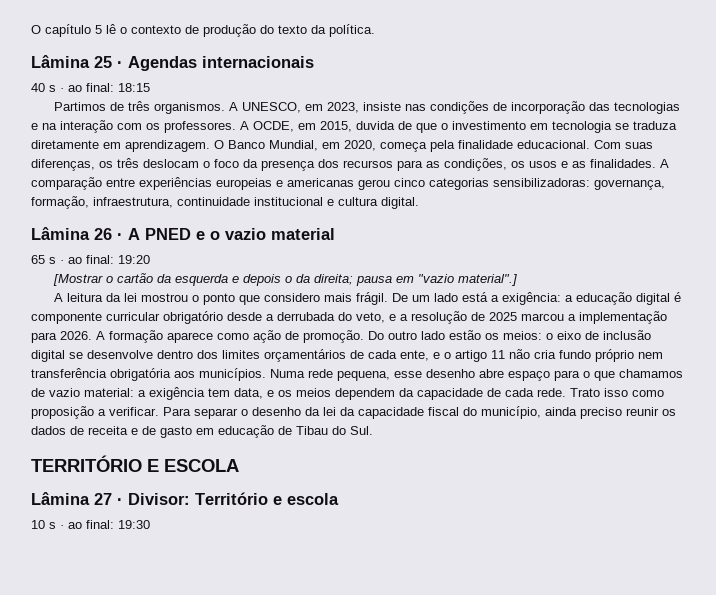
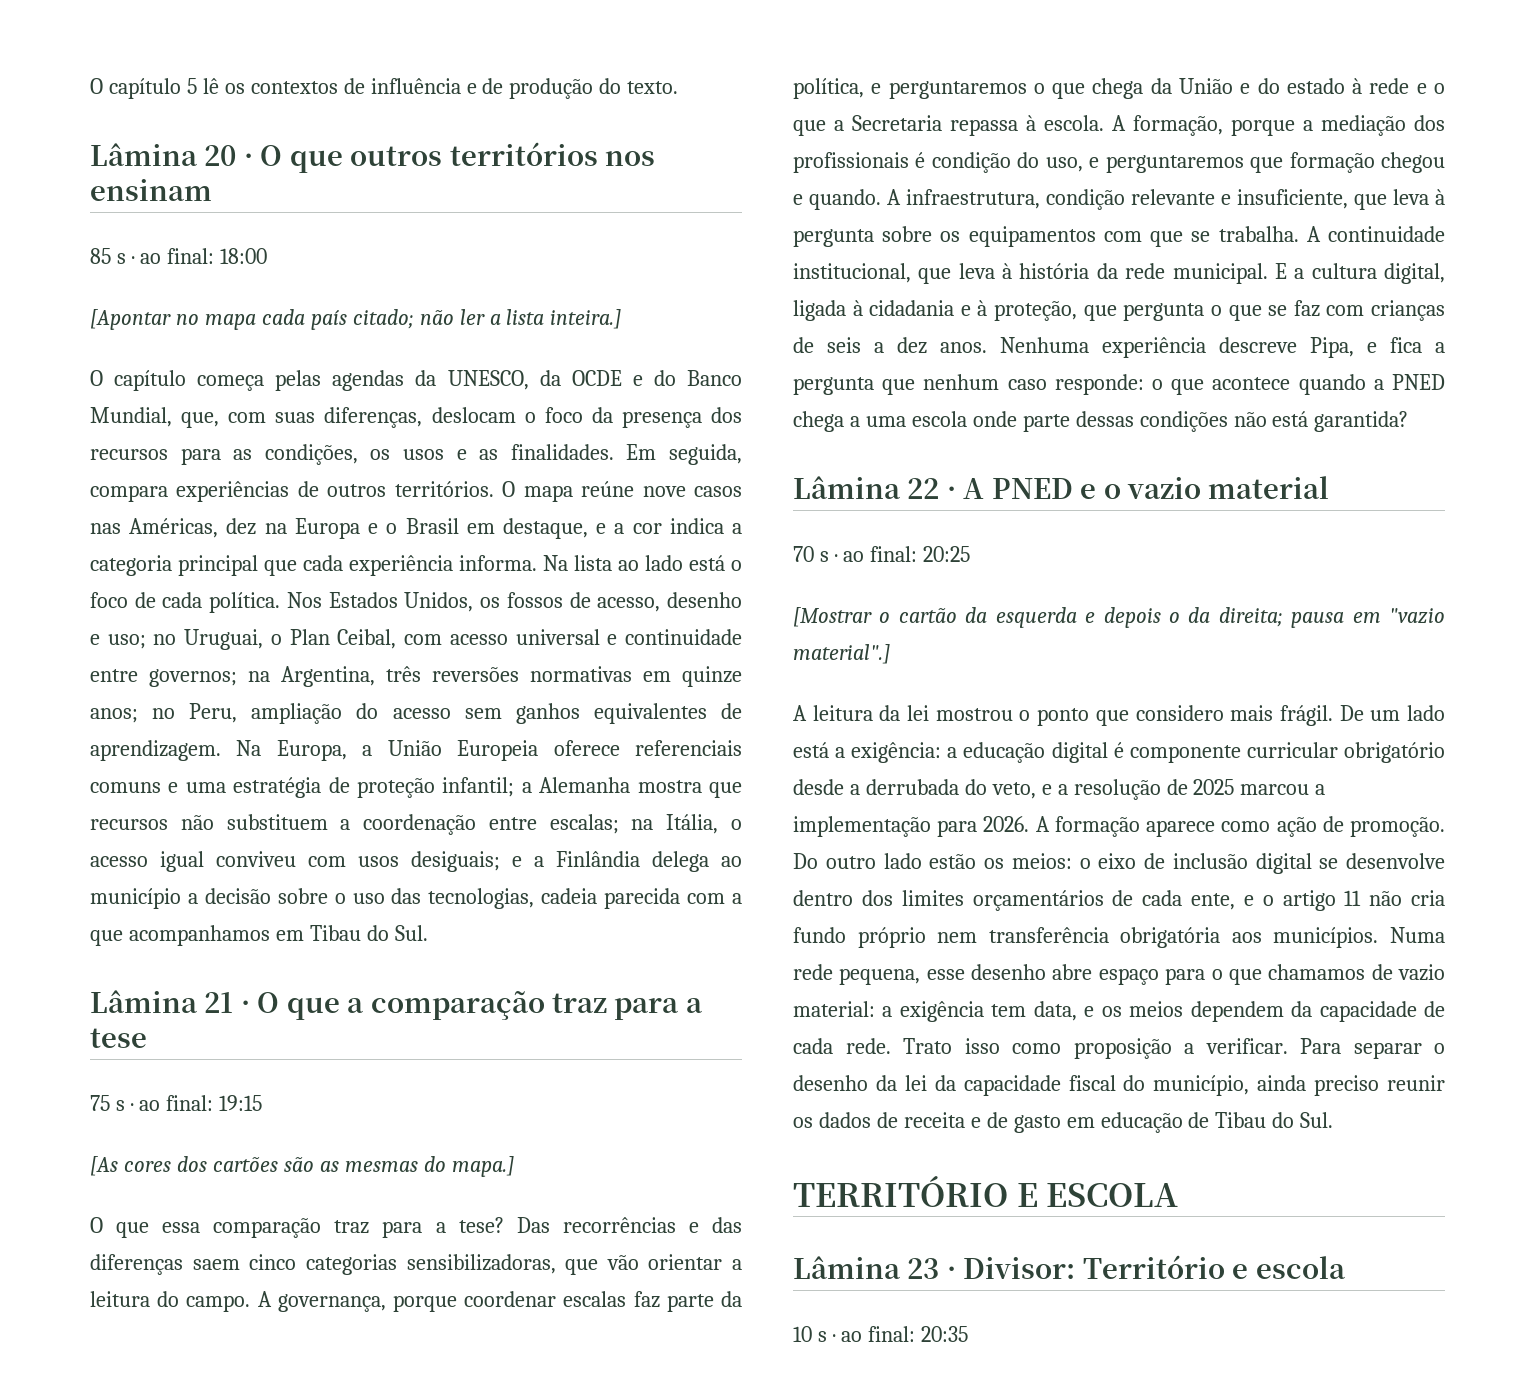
- O capítulo 5 lê o contexto de produção do texto da política.
- Lâmina 25 · Agendas internacionais
- 40 s · ao final: 18:15
- Partimos de três organismos. A UNESCO, em 2023, insiste nas condições de incorporação das tecnologias e na interação com os professores. A OCDE, em 2015, duvida de que o investimento em tecnologia se traduza diretamente em aprendizagem. O Banco Mundial, em 2020, começa pela finalidade educacional. Com suas diferenças, os três deslocam o foco da presença dos recursos para as condições, os usos e as finalidades.
+ O capítulo 5 lê os contextos de influência e de produção do texto.
+ Lâmina 20 · O que outros territórios nos ensinam
+ 85 s · ao final: 18:00
+ [Apontar no mapa cada país citado; não ler a lista inteira.]
+ O capítulo começa pelas agendas da UNESCO, da OCDE e do Banco Mundial, que, com suas diferenças, deslocam o foco da presença dos recursos para as condições, os usos e as finalidades.
- A comparação entre experiências europeias e americanas gerou cinco categorias sensibilizadoras: governança, formação, infraestrutura, continuidade institucional e cultura digital.
- Lâmina 26 · A PNED e o vazio material
+ Em seguida, compara experiências de outros territórios. O mapa reúne nove casos nas Américas, dez na Europa e o Brasil em destaque, e a cor indica a categoria principal que cada experiência informa. Na lista ao lado está o foco de cada política. Nos Estados Unidos, os fossos de acesso, desenho e uso; no Uruguai, o Plan Ceibal, com acesso universal e continuidade entre governos; na Argentina, três reversões normativas em quinze anos; no Peru, ampliação do acesso sem ganhos equivalentes de aprendizagem. Na Europa, a União Europeia oferece referenciais comuns e uma estratégia de proteção infantil; a Alemanha mostra que recursos não substituem a coordenação entre escalas; na Itália, o acesso igual conviveu com usos desiguais; e a Finlândia delega ao município a decisão sobre o uso das tecnologias, cadeia parecida com a que acompanhamos em Tibau do Sul.
+ Lâmina 21 · O que a comparação traz para a tese
+ 75 s · ao final: 19:15
+ [As cores dos cartões são as mesmas do mapa.]
+ O que essa comparação traz para a tese? Das recorrências e das diferenças saem cinco categorias sensibilizadoras, que vão orientar a leitura do campo. A governança, porque coordenar escalas faz parte da política, e perguntaremos o que chega da União e do estado à rede e o que a Secretaria repassa à escola. A formação, porque a mediação dos profissionais é condição do uso, e perguntaremos que formação chegou e quando. A infraestrutura, condição relevante e insuficiente, que leva à pergunta sobre os equipamentos com que se trabalha. A continuidade institucional, que leva à história da rede municipal. E a cultura digital, ligada à cidadania e à proteção, que pergunta o que se faz com crianças de seis a dez anos. Nenhuma experiência descreve Pipa, e fica a pergunta que nenhum caso responde: o que acontece quando a PNED chega a uma escola onde parte dessas condições não está garantida?
+ Lâmina 22 · A PNED e o vazio material
- 65 s · ao final: 19:20
+ 70 s · ao final: 20:25
- Lâmina 27 · Divisor: Território e escola
+ Lâmina 23 · Divisor: Território e escola
- 10 s · ao final: 19:30
+ 10 s · ao final: 20:35

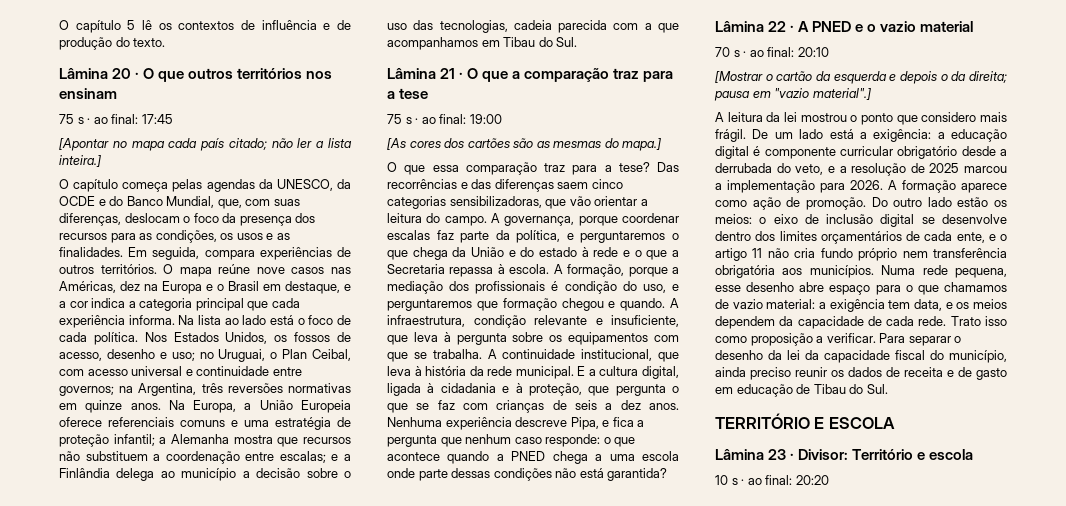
- 85 s · ao final: 18:00
+ 75 s · ao final: 17:45
- Nos Estados Unidos, os fossos de acesso, desenho e uso; no Uruguai, o Plan Ceibal, com acesso universal e continuidade entre governos; na Argentina, três reversões normativas em quinze anos; no Peru, ampliação do acesso sem ganhos equivalentes de aprendizagem.
+ Nos Estados Unidos, os fossos de acesso, desenho e uso; no Uruguai, o Plan Ceibal, com acesso universal e continuidade entre governos; na Argentina, três reversões normativas em quinze anos.
- Na Europa, a União Europeia oferece referenciais comuns e uma estratégia de proteção infantil; a Alemanha mostra que recursos não substituem a coordenação entre escalas; na Itália, o acesso igual conviveu com usos desiguais; e a Finlândia delega ao município a decisão sobre o uso das tecnologias, cadeia parecida com a que acompanhamos em Tibau do Sul.
+ Na Europa, a União Europeia oferece referenciais comuns e uma estratégia de proteção infantil; a Alemanha mostra que recursos não substituem a coordenação entre escalas; e a Finlândia delega ao município a decisão sobre o uso das tecnologias, cadeia parecida com a que acompanhamos em Tibau do Sul.
- 75 s · ao final: 19:15
+ 75 s · ao final: 19:00
- 70 s · ao final: 20:25
+ 70 s · ao final: 20:10
- 10 s · ao final: 20:35
+ 10 s · ao final: 20:20

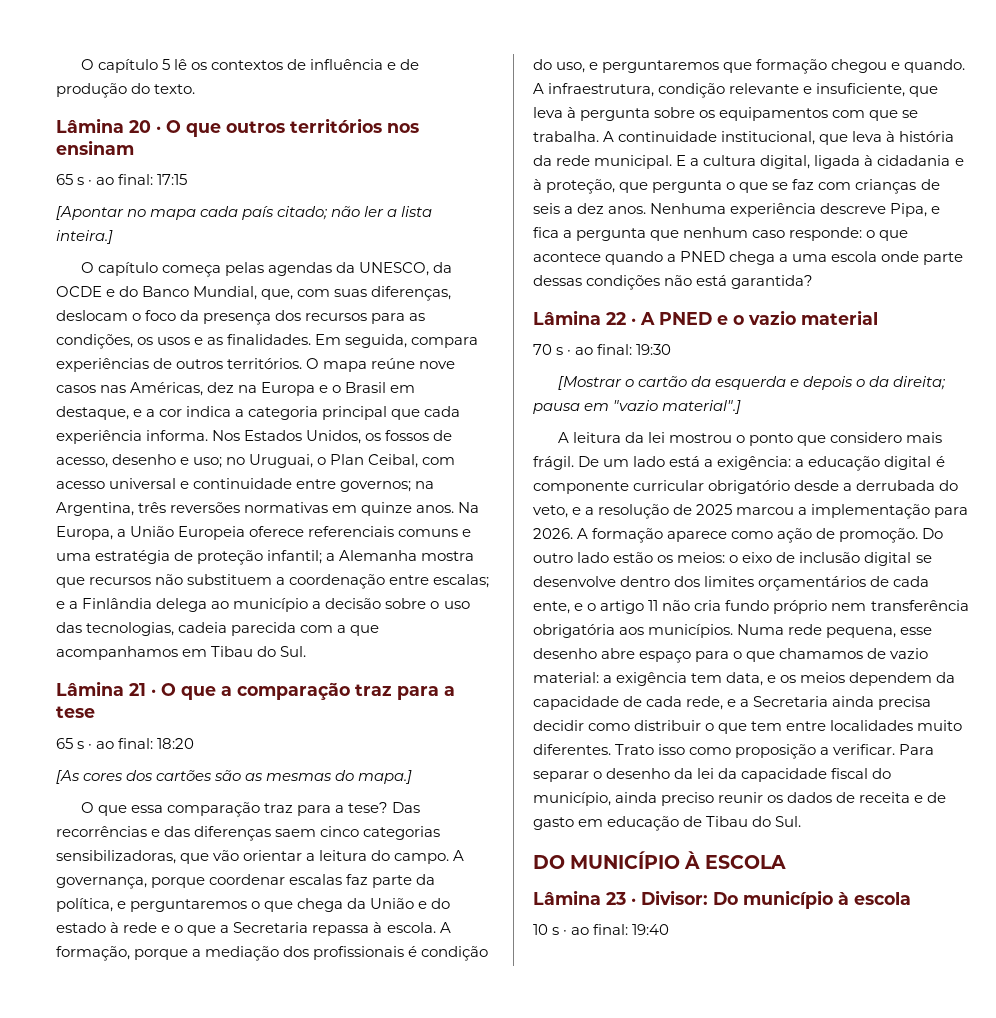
- 75 s · ao final: 17:45
+ 65 s · ao final: 17:15
- Na lista ao lado está o foco de cada política.
- 75 s · ao final: 19:00
+ 65 s · ao final: 18:20
- 70 s · ao final: 20:10
+ 70 s · ao final: 19:30
- Numa rede pequena, esse desenho abre espaço para o que chamamos de vazio material: a exigência tem data, e os meios dependem da capacidade de cada rede.
+ Numa rede pequena, esse desenho abre espaço para o que chamamos de vazio material: a exigência tem data, e os meios dependem da capacidade de cada rede, e a Secretaria ainda precisa decidir como distribuir o que tem entre localidades muito diferentes.
- TERRITÓRIO E ESCOLA
+ DO MUNICÍPIO À ESCOLA
- Lâmina 23 · Divisor: Território e escola
+ Lâmina 23 · Divisor: Do município à escola
- 10 s · ao final: 20:20
+ 10 s · ao final: 19:40

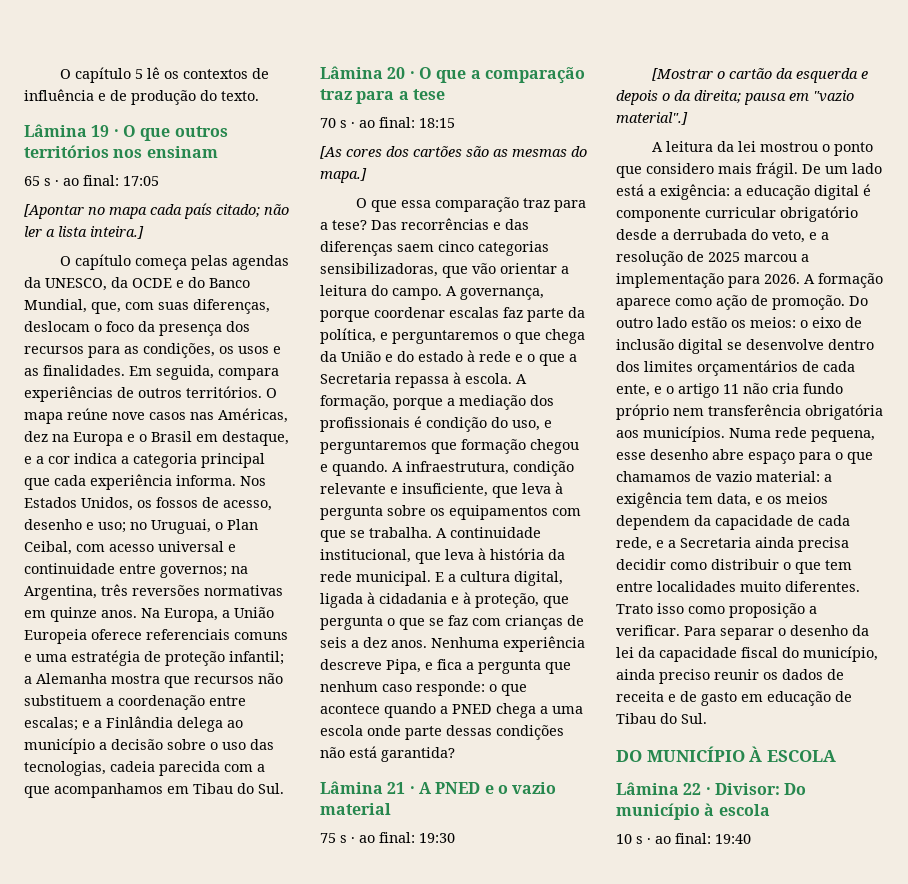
- Lâmina 20 · O que outros territórios nos ensinam
+ Lâmina 19 · O que outros territórios nos ensinam
- 65 s · ao final: 17:15
+ 65 s · ao final: 17:05
- Lâmina 21 · O que a comparação traz para a tese
+ Lâmina 20 · O que a comparação traz para a tese
- 65 s · ao final: 18:20
+ 70 s · ao final: 18:15
- Lâmina 22 · A PNED e o vazio material
+ Lâmina 21 · A PNED e o vazio material
- 70 s · ao final: 19:30
+ 75 s · ao final: 19:30
- Lâmina 23 · Divisor: Do município à escola
+ Lâmina 22 · Divisor: Do município à escola

